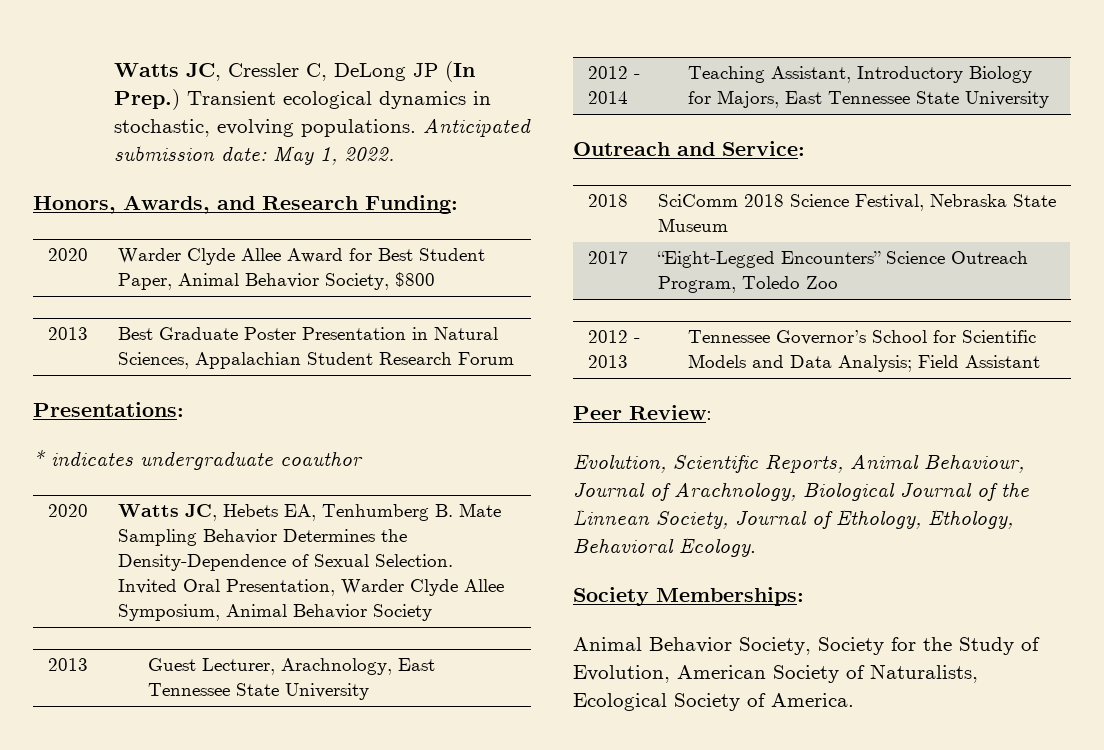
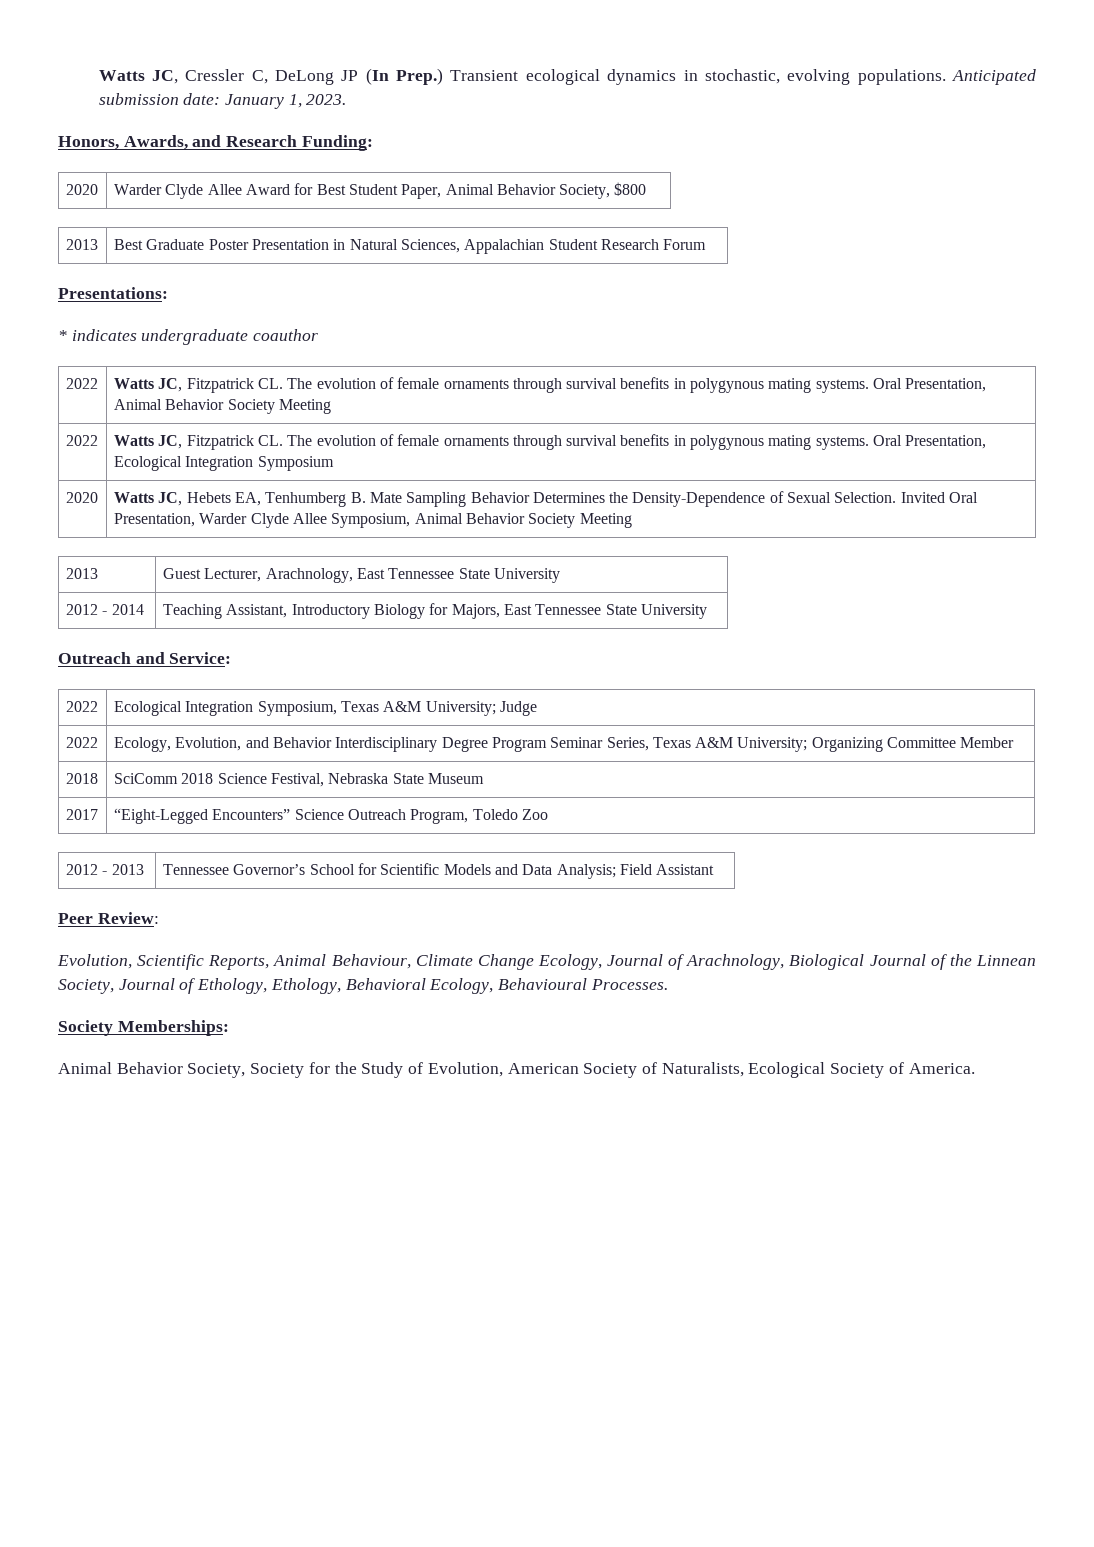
- Anticipated submission date: May 1, 2022.
+ Anticipated submission date: January 1, 2023.
+ 2022 | Watts JC, Fitzpatrick CL. The evolution of female ornaments through survival benefits in polygynous mating systems. Oral Presentation, Animal Behavior Society Meeting
+ 2022 | Watts JC, Fitzpatrick CL. The evolution of female ornaments through survival benefits in polygynous mating systems. Oral Presentation, Ecological Integration Symposium
- 2020 | Watts JC, Hebets EA, Tenhumberg B. Mate Sampling Behavior Determines the Density-Dependence of Sexual Selection. Invited Oral Presentation, Warder Clyde Allee Symposium, Animal Behavior Society
+ 2020 | Watts JC, Hebets EA, Tenhumberg B. Mate Sampling Behavior Determines the Density-Dependence of Sexual Selection. Invited Oral Presentation, Warder Clyde Allee Symposium, Animal Behavior Society Meeting
+ 2022 | Ecological Integration Symposium, Texas A&M University; Judge
+ 2022 | Ecology, Evolution, and Behavior Interdisciplinary Degree Program Seminar Series, Texas A&M University; Organizing Committee Member
- Evolution, Scientific Reports, Animal Behaviour, Journal of Arachnology, Biological Journal of the Linnean Society, Journal of Ethology, Ethology, Behavioral Ecology.
+ Evolution, Scientific Reports, Animal Behaviour, Climate Change Ecology, Journal of Arachnology, Biological Journal of the Linnean Society, Journal of Ethology, Ethology, Behavioral Ecology, Behavioural Processes.

